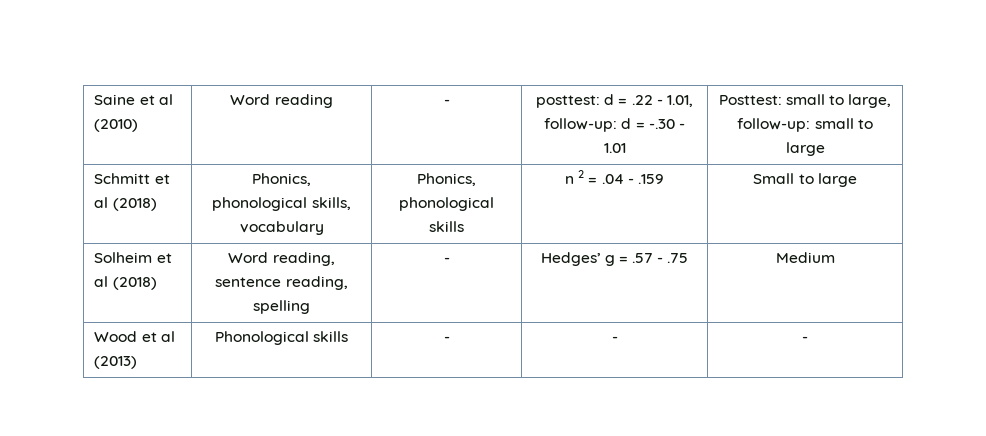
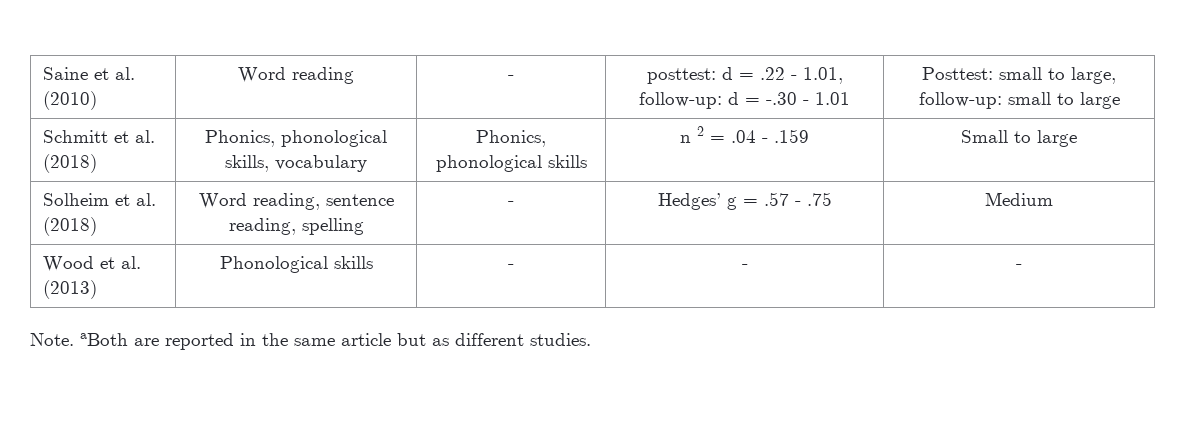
- Saine et al (2010) | Word reading | - | posttest: d = .22 - 1.01, follow-up: d = -.30 - 1.01 | Posttest: small to large, follow-up: small to large
+ Saine et al. (2010) | Word reading | - | posttest: d = .22 - 1.01, follow-up: d = -.30 - 1.01 | Posttest: small to large, follow-up: small to large
- Schmitt et al (2018) | Phonics, phonological skills, vocabulary | Phonics, phonological skills | n 2 = .04 - .159 | Small to large
+ Schmitt et al. (2018) | Phonics, phonological skills, vocabulary | Phonics, phonological skills | n 2 = .04 - .159 | Small to large
- Solheim et al (2018) | Word reading, sentence reading, spelling | - | Hedges’ g = .57 - .75 | Medium
+ Solheim et al. (2018) | Word reading, sentence reading, spelling | - | Hedges’ g = .57 - .75 | Medium
- Wood et al (2013) | Phonological skills | - | - | -
+ Wood et al. (2013) | Phonological skills | - | - | -
+ Note. aBoth are reported in the same article but as different studies.

